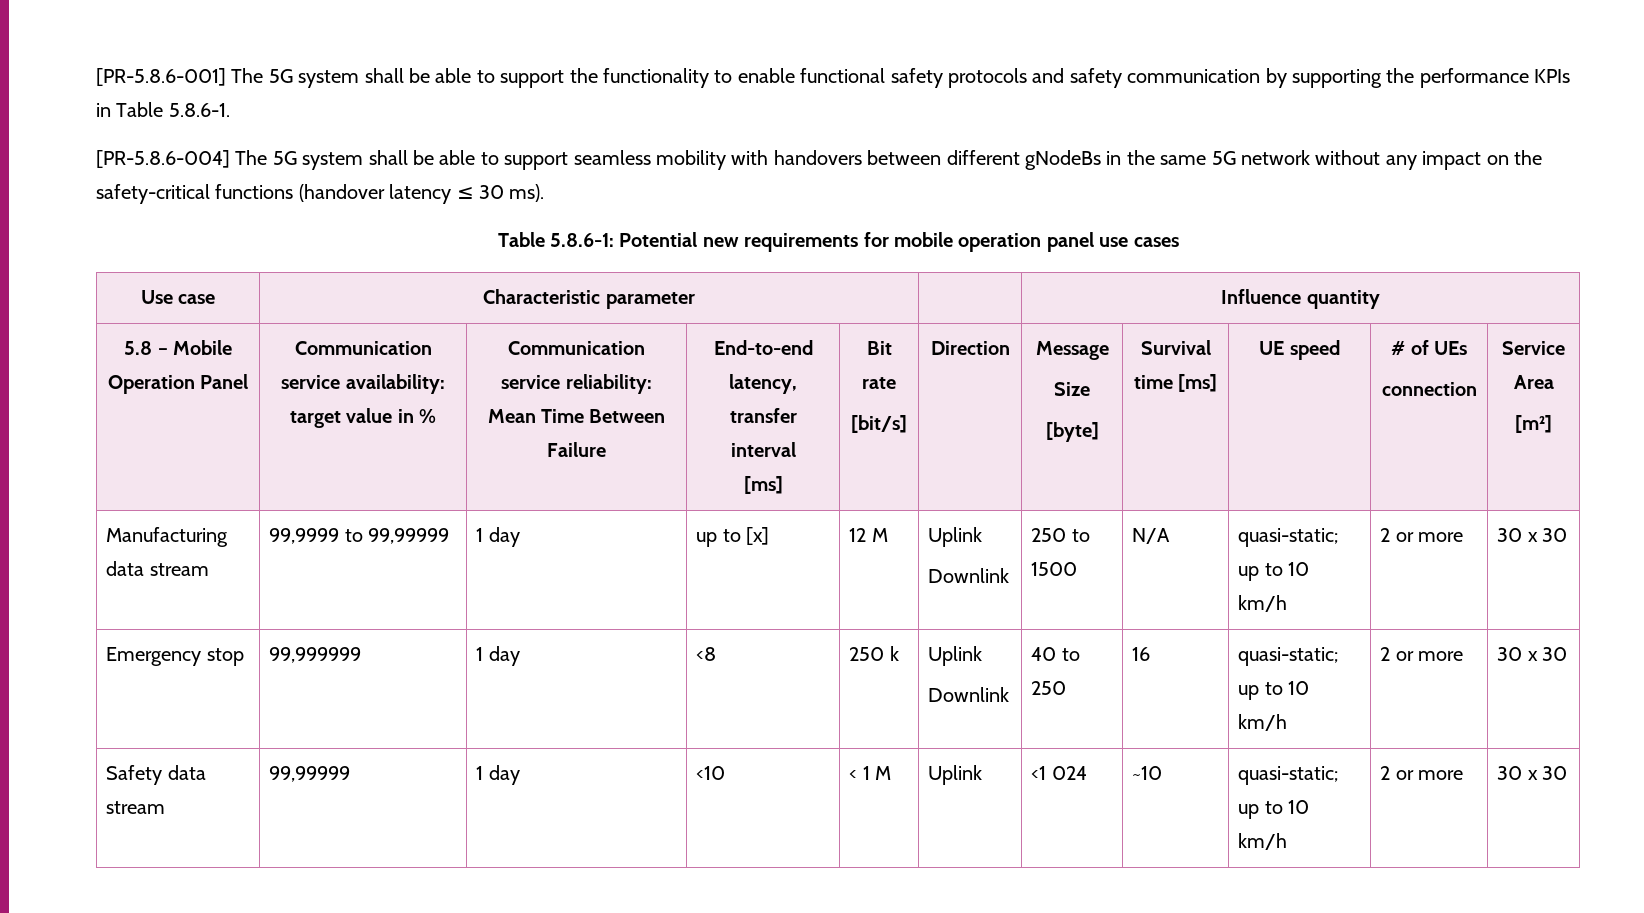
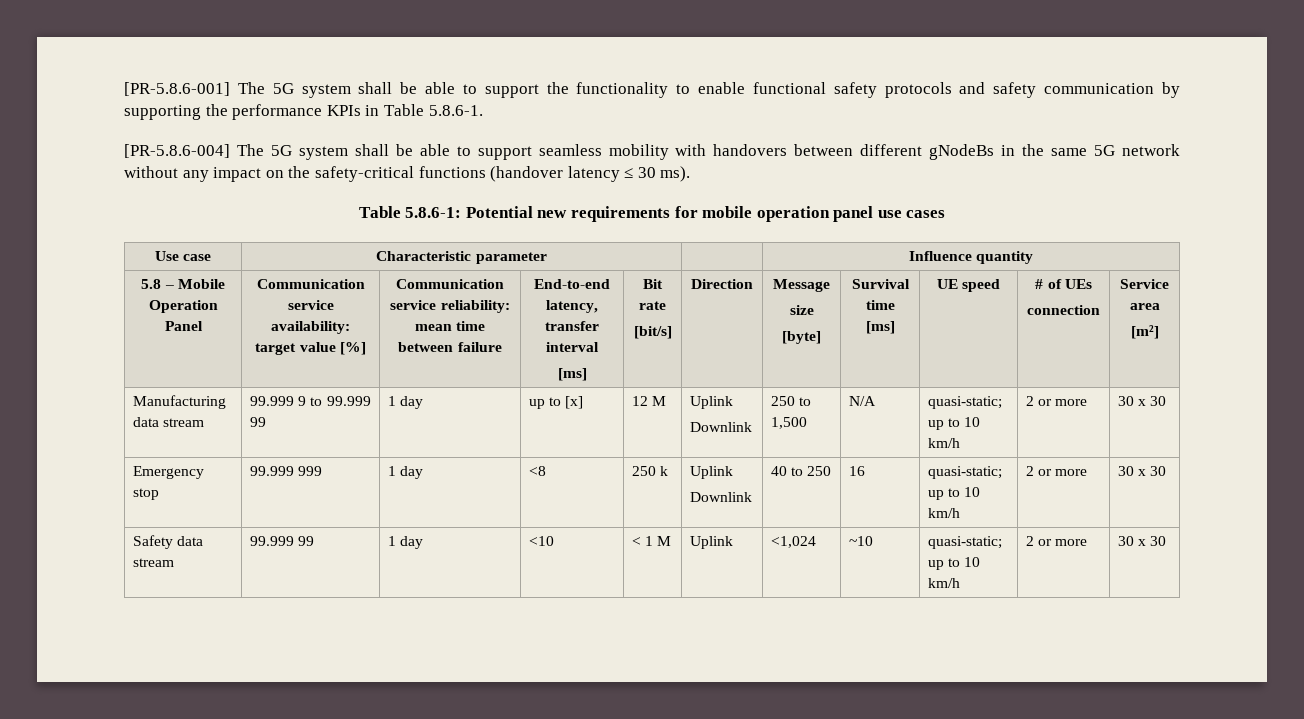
- Communication service availability: target value in %
+ Communication service availability: target value [%]
- Communication service reliability: Mean Time Between Failure
+ Communication service reliability: mean time between failure
- Size
+ size
- Service Area
+ Service area
- Manufacturing data stream | 99,9999 to 99,99999 | 1 day | up to [x] | 12 M | Uplink
- Downlink | 250 to 1500 | N/A | quasi-static; up to 10 km/h | 2 or more | 30 x 30
+ Manufacturing data stream | 99.999 9 to 99.999 99 | 1 day | up to [x] | 12 M | Uplink
+ Downlink | 250 to 1,500 | N/A | quasi-static; up to 10 km/h | 2 or more | 30 x 30
- Emergency stop | 99,999999 | 1 day | <8 | 250 k | Uplink
+ Emergency stop | 99.999 999 | 1 day | <8 | 250 k | Uplink
- Safety data stream | 99,99999 | 1 day | <10 | < 1 M | Uplink | <1 024 | ~10 | quasi-static; up to 10 km/h | 2 or more | 30 x 30
+ Safety data stream | 99.999 99 | 1 day | <10 | < 1 M | Uplink | <1,024 | ~10 | quasi-static; up to 10 km/h | 2 or more | 30 x 30

